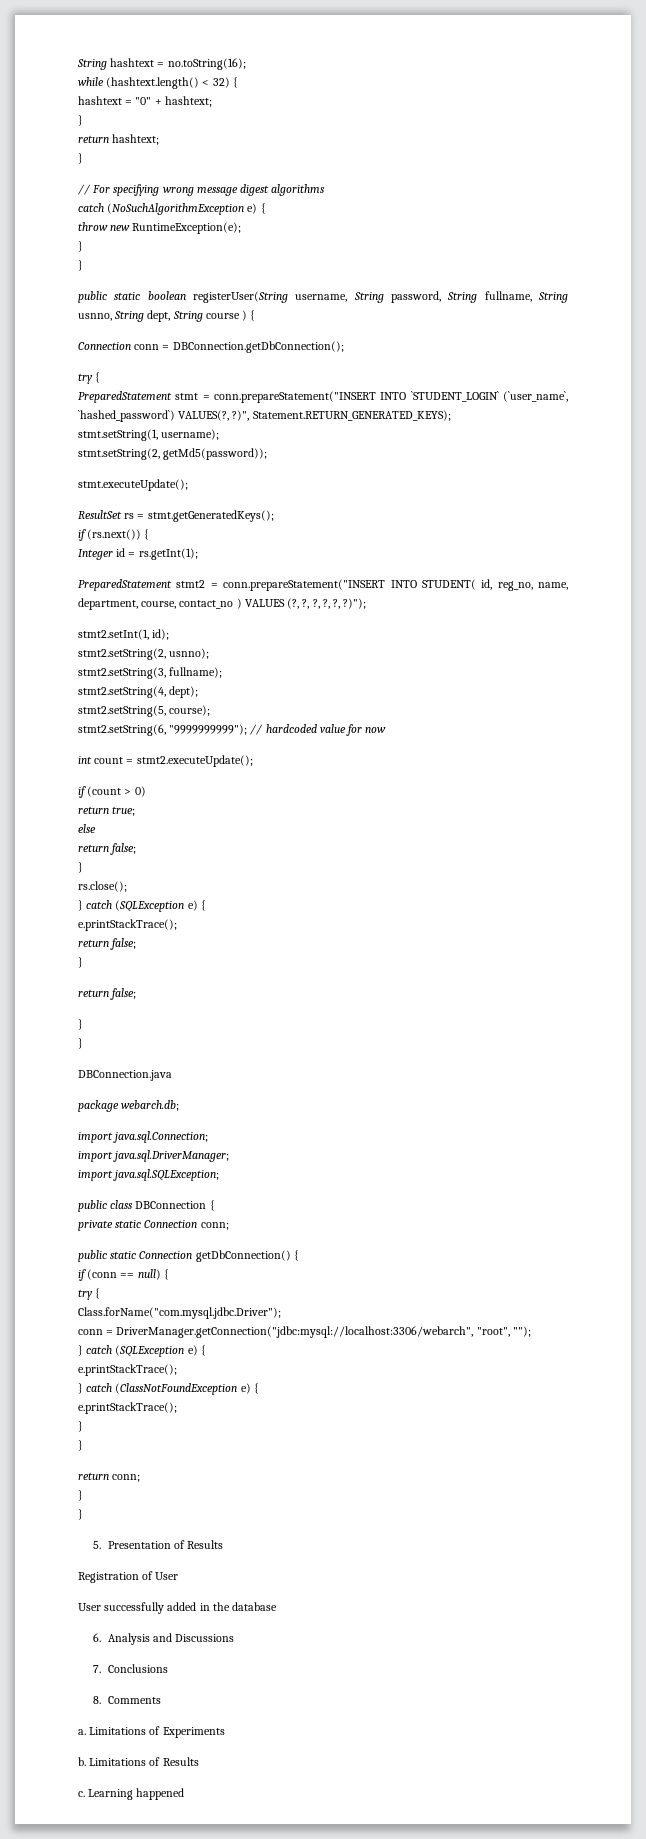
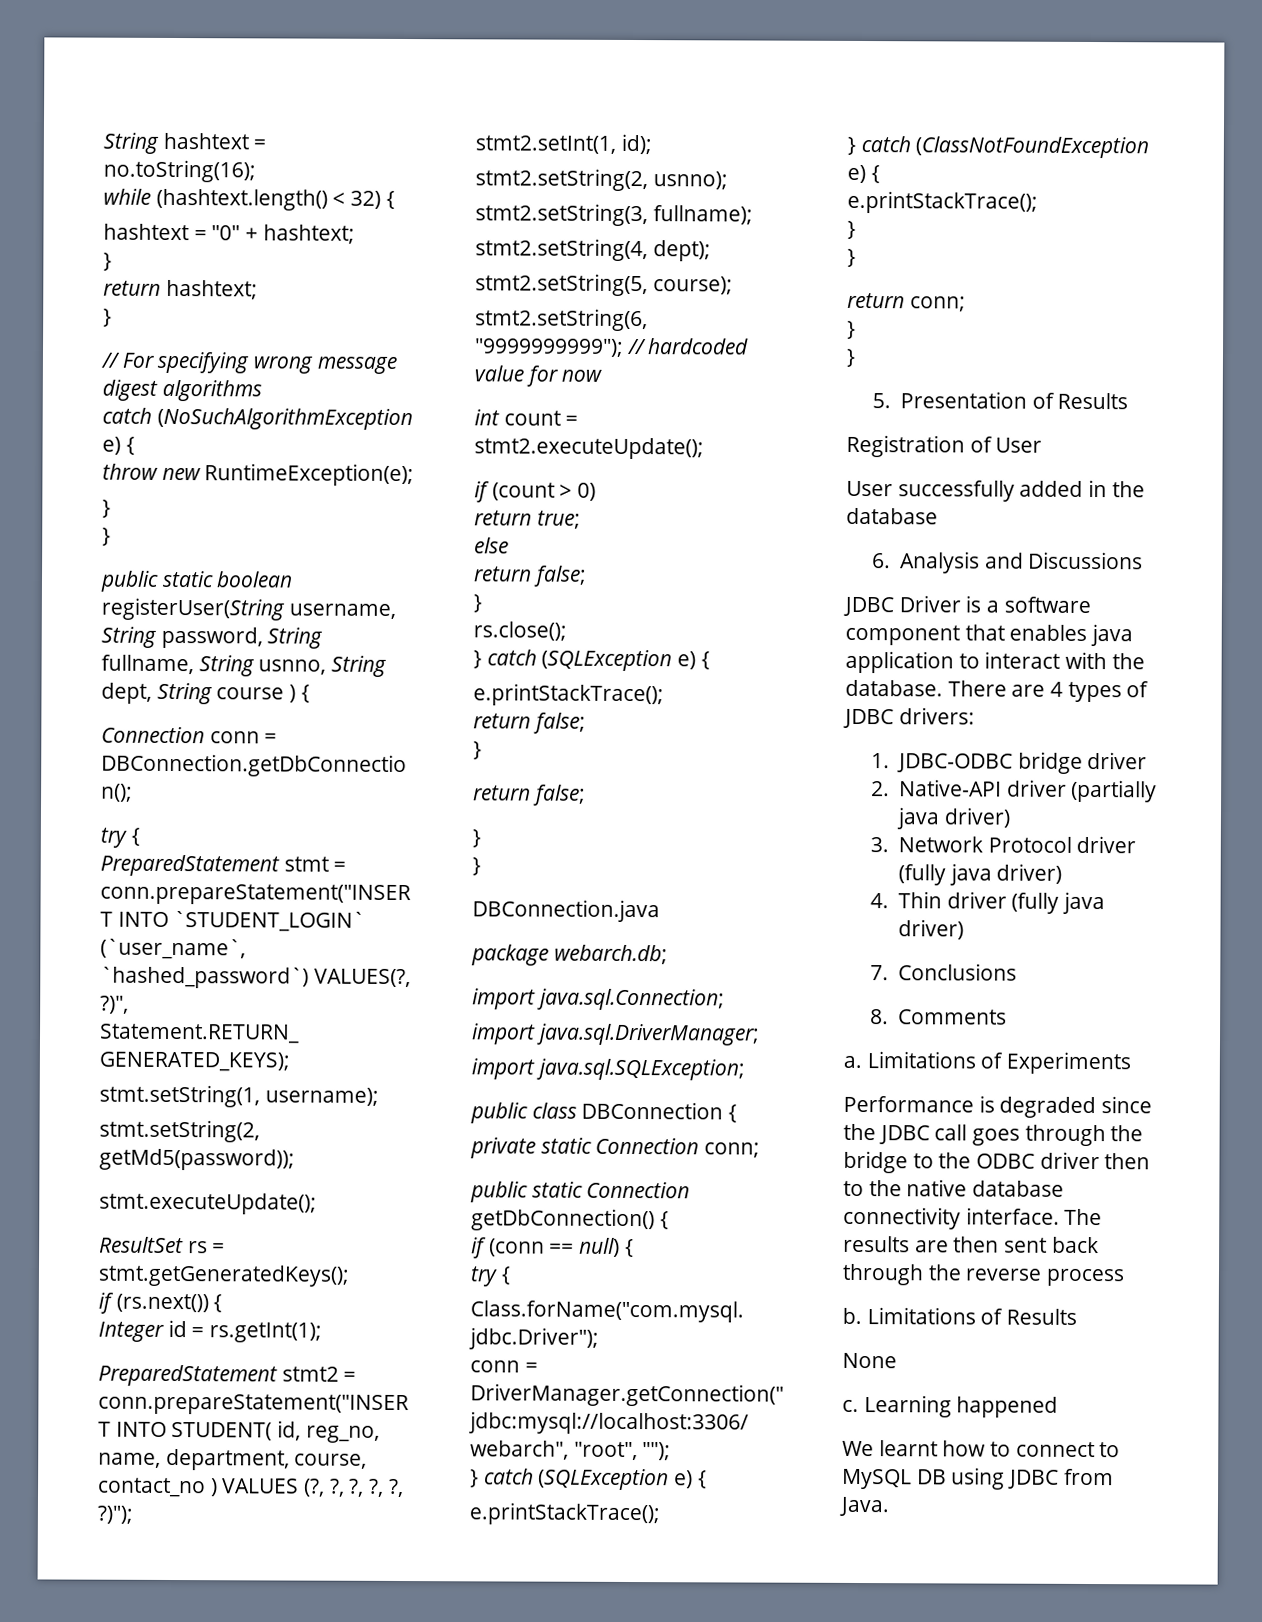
+ JDBC Driver is a software component that enables java application to interact with the database. There are 4 types of JDBC drivers:
+ 1. JDBC-ODBC bridge driver
+ 2. Native-API driver (partially java driver)
+ 3. Network Protocol driver (fully java driver)
+ 4. Thin driver (fully java driver)
+ Performance is degraded since the JDBC call goes through the bridge to the ODBC driver then to the native database connectivity interface. The results are then sent back through the reverse process
+ None
+ We learnt how to connect to MySQL DB using JDBC from Java.

